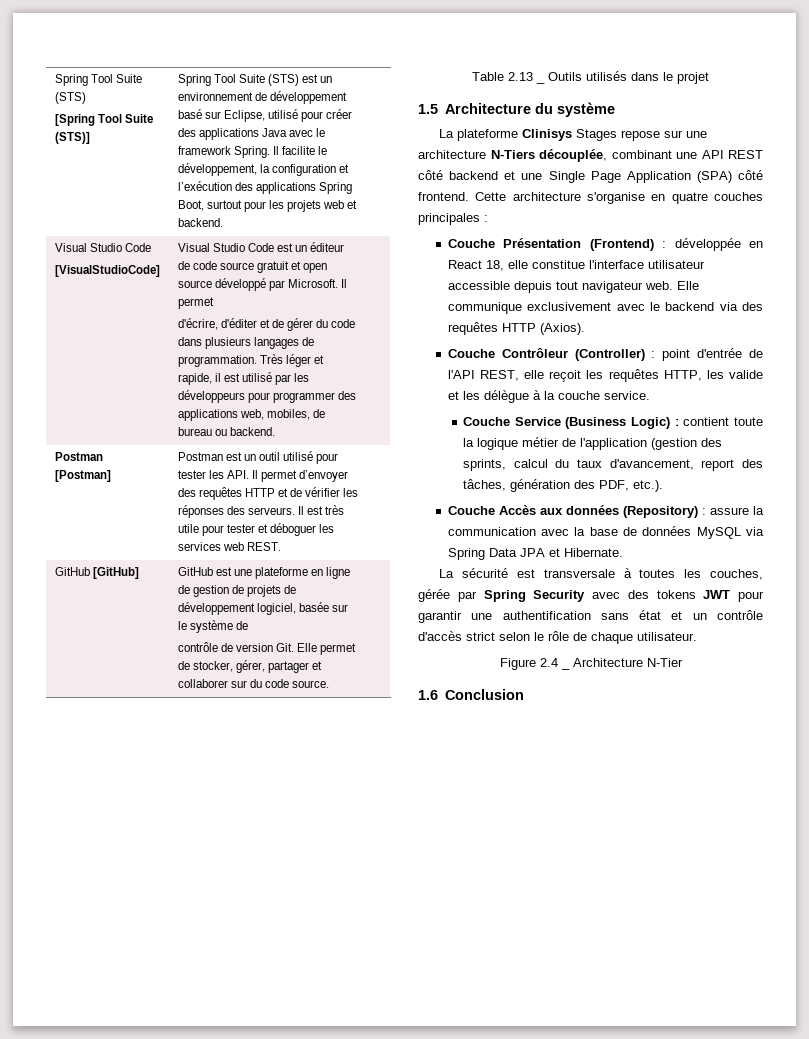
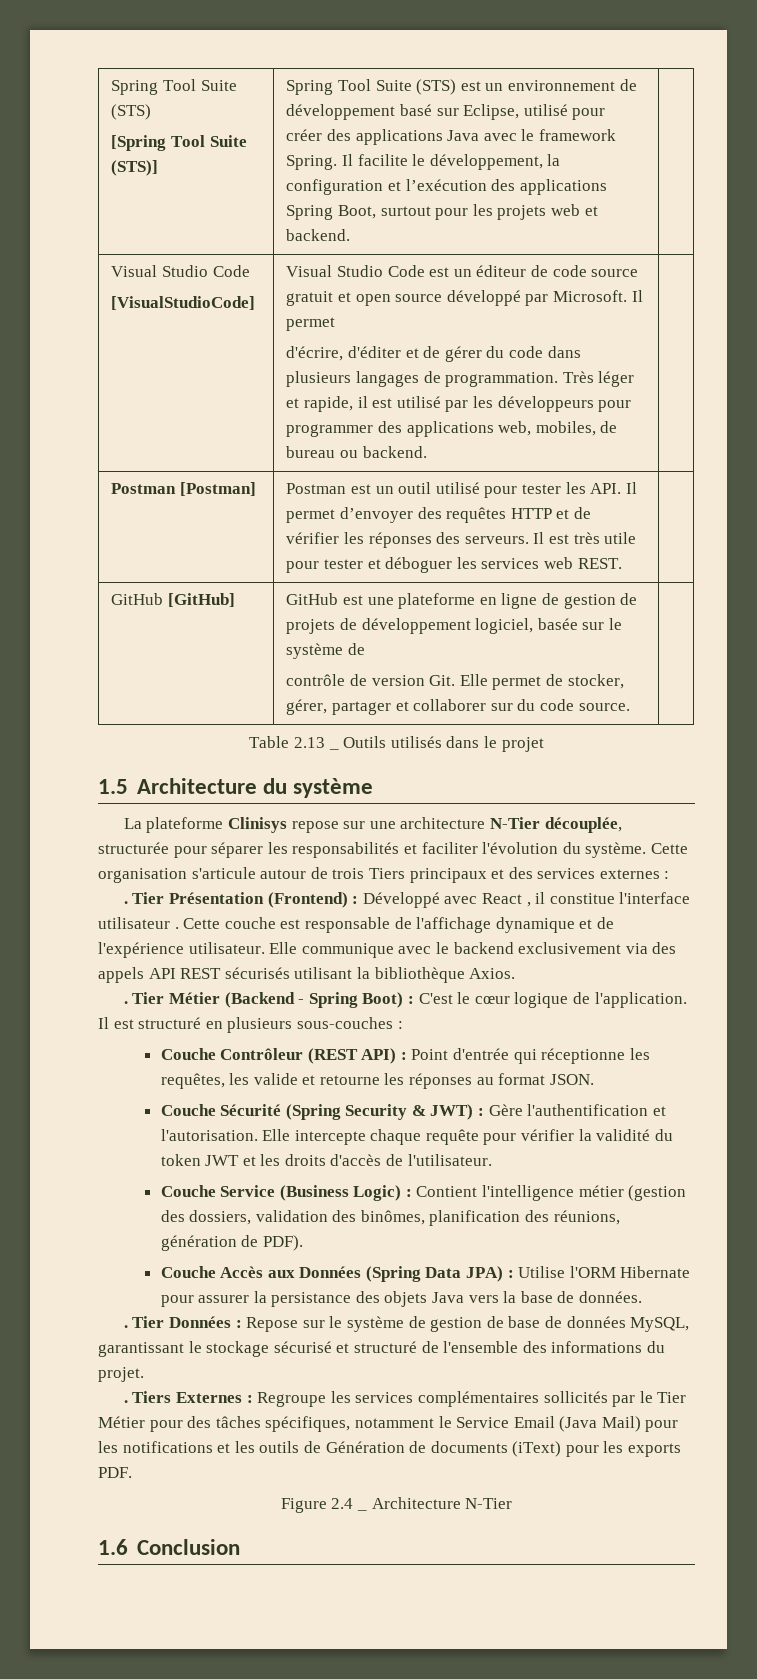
- La plateforme Clinisys Stages repose sur une architecture N-Tiers découplée, combinant une API REST côté backend et une Single Page Application (SPA) côté frontend. Cette architecture s'organise en quatre couches principales :
- Couche Présentation (Frontend) : développée en React 18, elle constitue l'interface utilisateur accessible depuis tout navigateur web. Elle communique exclusivement avec le backend via des requêtes HTTP (Axios).
- Couche Contrôleur (Controller) : point d'entrée de l'API REST, elle reçoit les requêtes HTTP, les valide et les délègue à la couche service.
+ La plateforme Clinisys repose sur une architecture N-Tier découplée, structurée pour séparer les responsabilités et faciliter l'évolution du système. Cette organisation s'articule autour de trois Tiers principaux et des services externes :
+ . Tier Présentation (Frontend) : Développé avec React , il constitue l'interface utilisateur . Cette couche est responsable de l'affichage dynamique et de l'expérience utilisateur. Elle communique avec le backend exclusivement via des appels API REST sécurisés utilisant la bibliothèque Axios.
+ . Tier Métier (Backend - Spring Boot) : C'est le cœur logique de l'application. Il est structuré en plusieurs sous-couches :
+ Couche Contrôleur (REST API) : Point d'entrée qui réceptionne les requêtes, les valide et retourne les réponses au format JSON.
+ Couche Sécurité (Spring Security & JWT) : Gère l'authentification et l'autorisation. Elle intercepte chaque requête pour vérifier la validité du token JWT et les droits d'accès de l'utilisateur.
- Couche Service (Business Logic) : contient toute la logique métier de l'application (gestion des sprints, calcul du taux d'avancement, report des tâches, génération des PDF, etc.).
- Couche Accès aux données (Repository) : assure la communication avec la base de données MySQL via Spring Data JPA et Hibernate.
- La sécurité est transversale à toutes les couches, gérée par Spring Security avec des tokens JWT pour garantir une authentification sans état et un contrôle d'accès strict selon le rôle de chaque utilisateur.
+ Couche Service (Business Logic) : Contient l'intelligence métier (gestion des dossiers, validation des binômes, planification des réunions, génération de PDF).
+ Couche Accès aux Données (Spring Data JPA) : Utilise l'ORM Hibernate pour assurer la persistance des objets Java vers la base de données.
+ . Tier Données : Repose sur le système de gestion de base de données MySQL, garantissant le stockage sécurisé et structuré de l'ensemble des informations du projet.
+ . Tiers Externes : Regroupe les services complémentaires sollicités par le Tier Métier pour des tâches spécifiques, notamment le Service Email (Java Mail) pour les notifications et les outils de Génération de documents (iText) pour les exports PDF.

